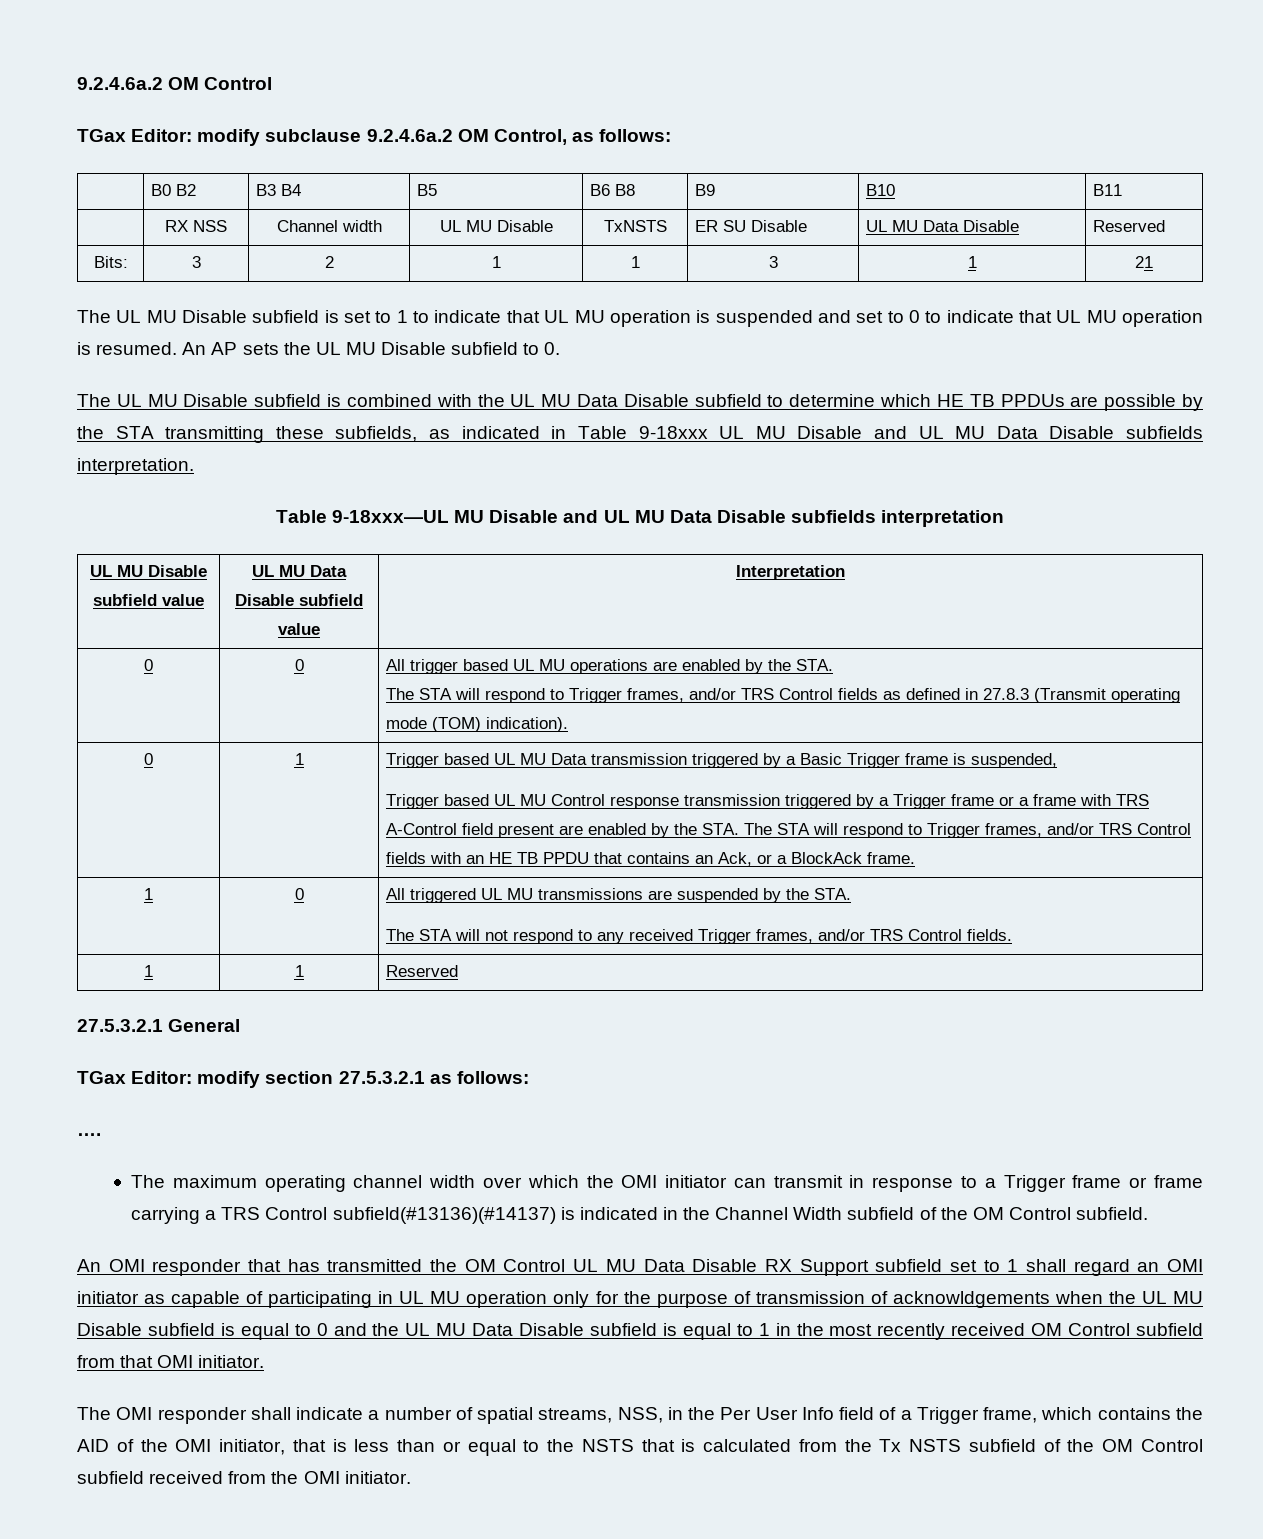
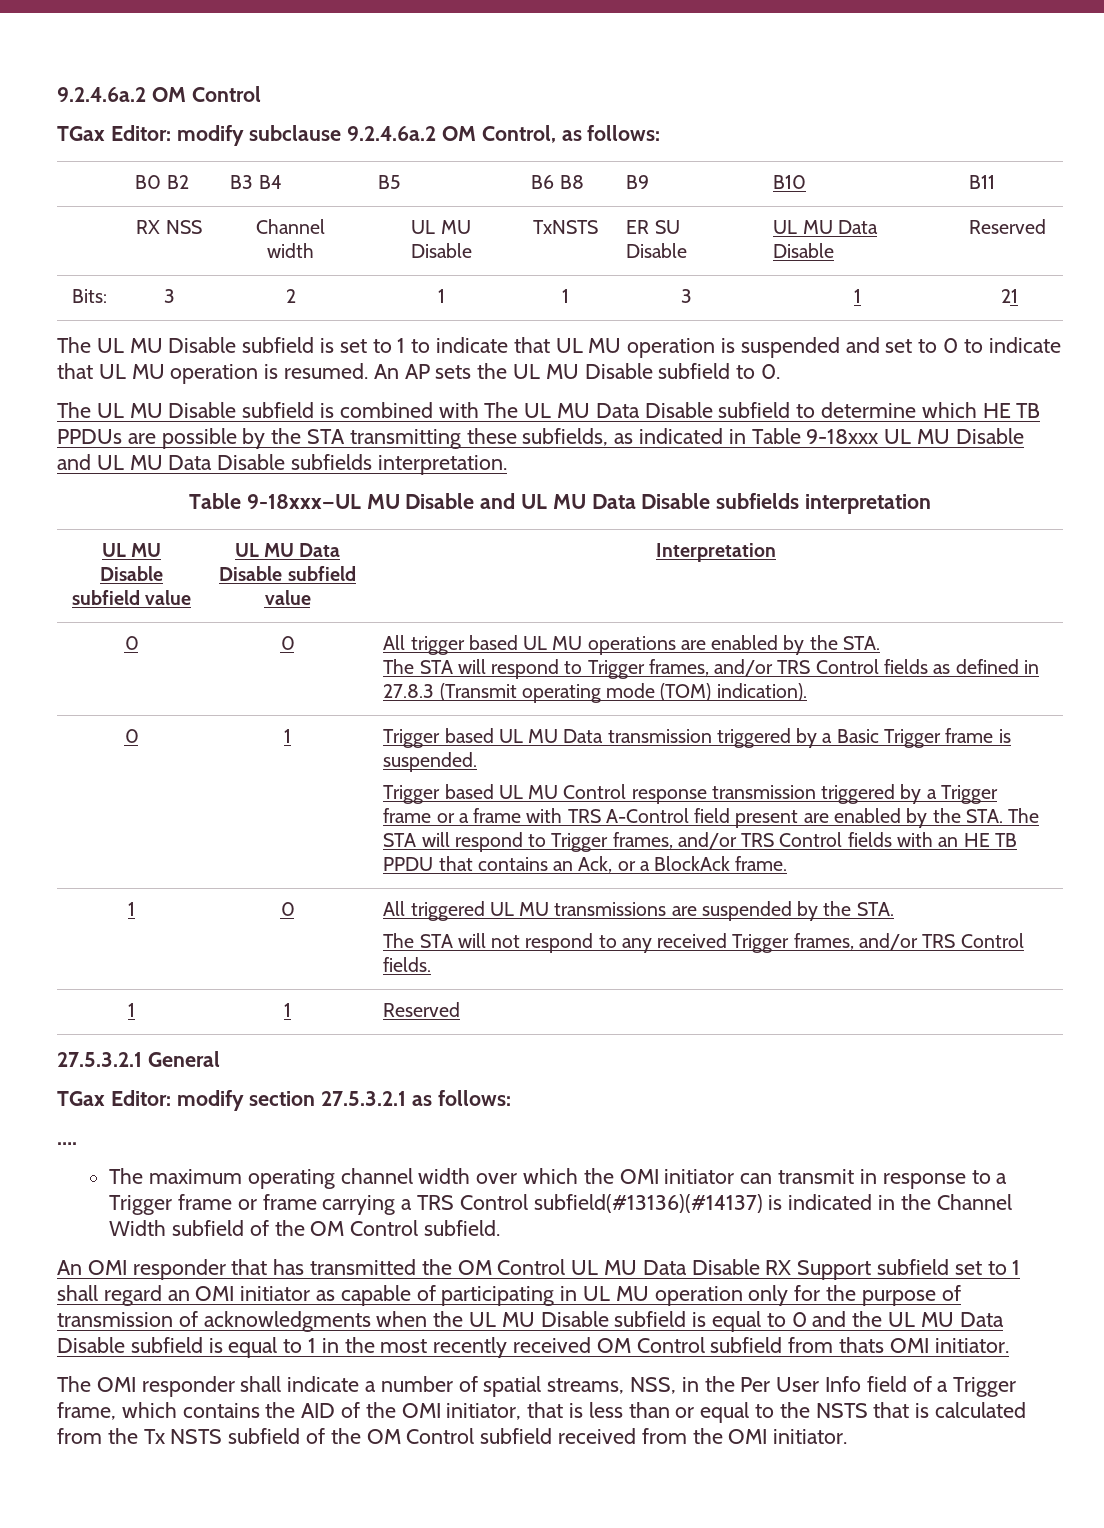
- The UL MU Disable subfield is combined with the UL MU Data Disable subfield to determine which HE TB PPDUs are possible by the STA transmitting these subfields, as indicated in Table 9-18xxx UL MU Disable and UL MU Data Disable subfields interpretation.
+ The UL MU Disable subfield is combined with The UL MU Data Disable subfield to determine which HE TB PPDUs are possible by the STA transmitting these subfields, as indicated in Table 9-18xxx UL MU Disable and UL MU Data Disable subfields interpretation.
- Trigger based UL MU Data transmission triggered by a Basic Trigger frame is suspended,
+ Trigger based UL MU Data transmission triggered by a Basic Trigger frame is suspended.
- An OMI responder that has transmitted the OM Control UL MU Data Disable RX Support subfield set to 1 shall regard an OMI initiator as capable of participating in UL MU operation only for the purpose of transmission of acknowldgements when the UL MU Disable subfield is equal to 0 and the UL MU Data Disable subfield is equal to 1 in the most recently received OM Control subfield from that OMI initiator.
+ An OMI responder that has transmitted the OM Control UL MU Data Disable RX Support subfield set to 1 shall regard an OMI initiator as capable of participating in UL MU operation only for the purpose of transmission of acknowledgments when the UL MU Disable subfield is equal to 0 and the UL MU Data Disable subfield is equal to 1 in the most recently received OM Control subfield from thats OMI initiator.

